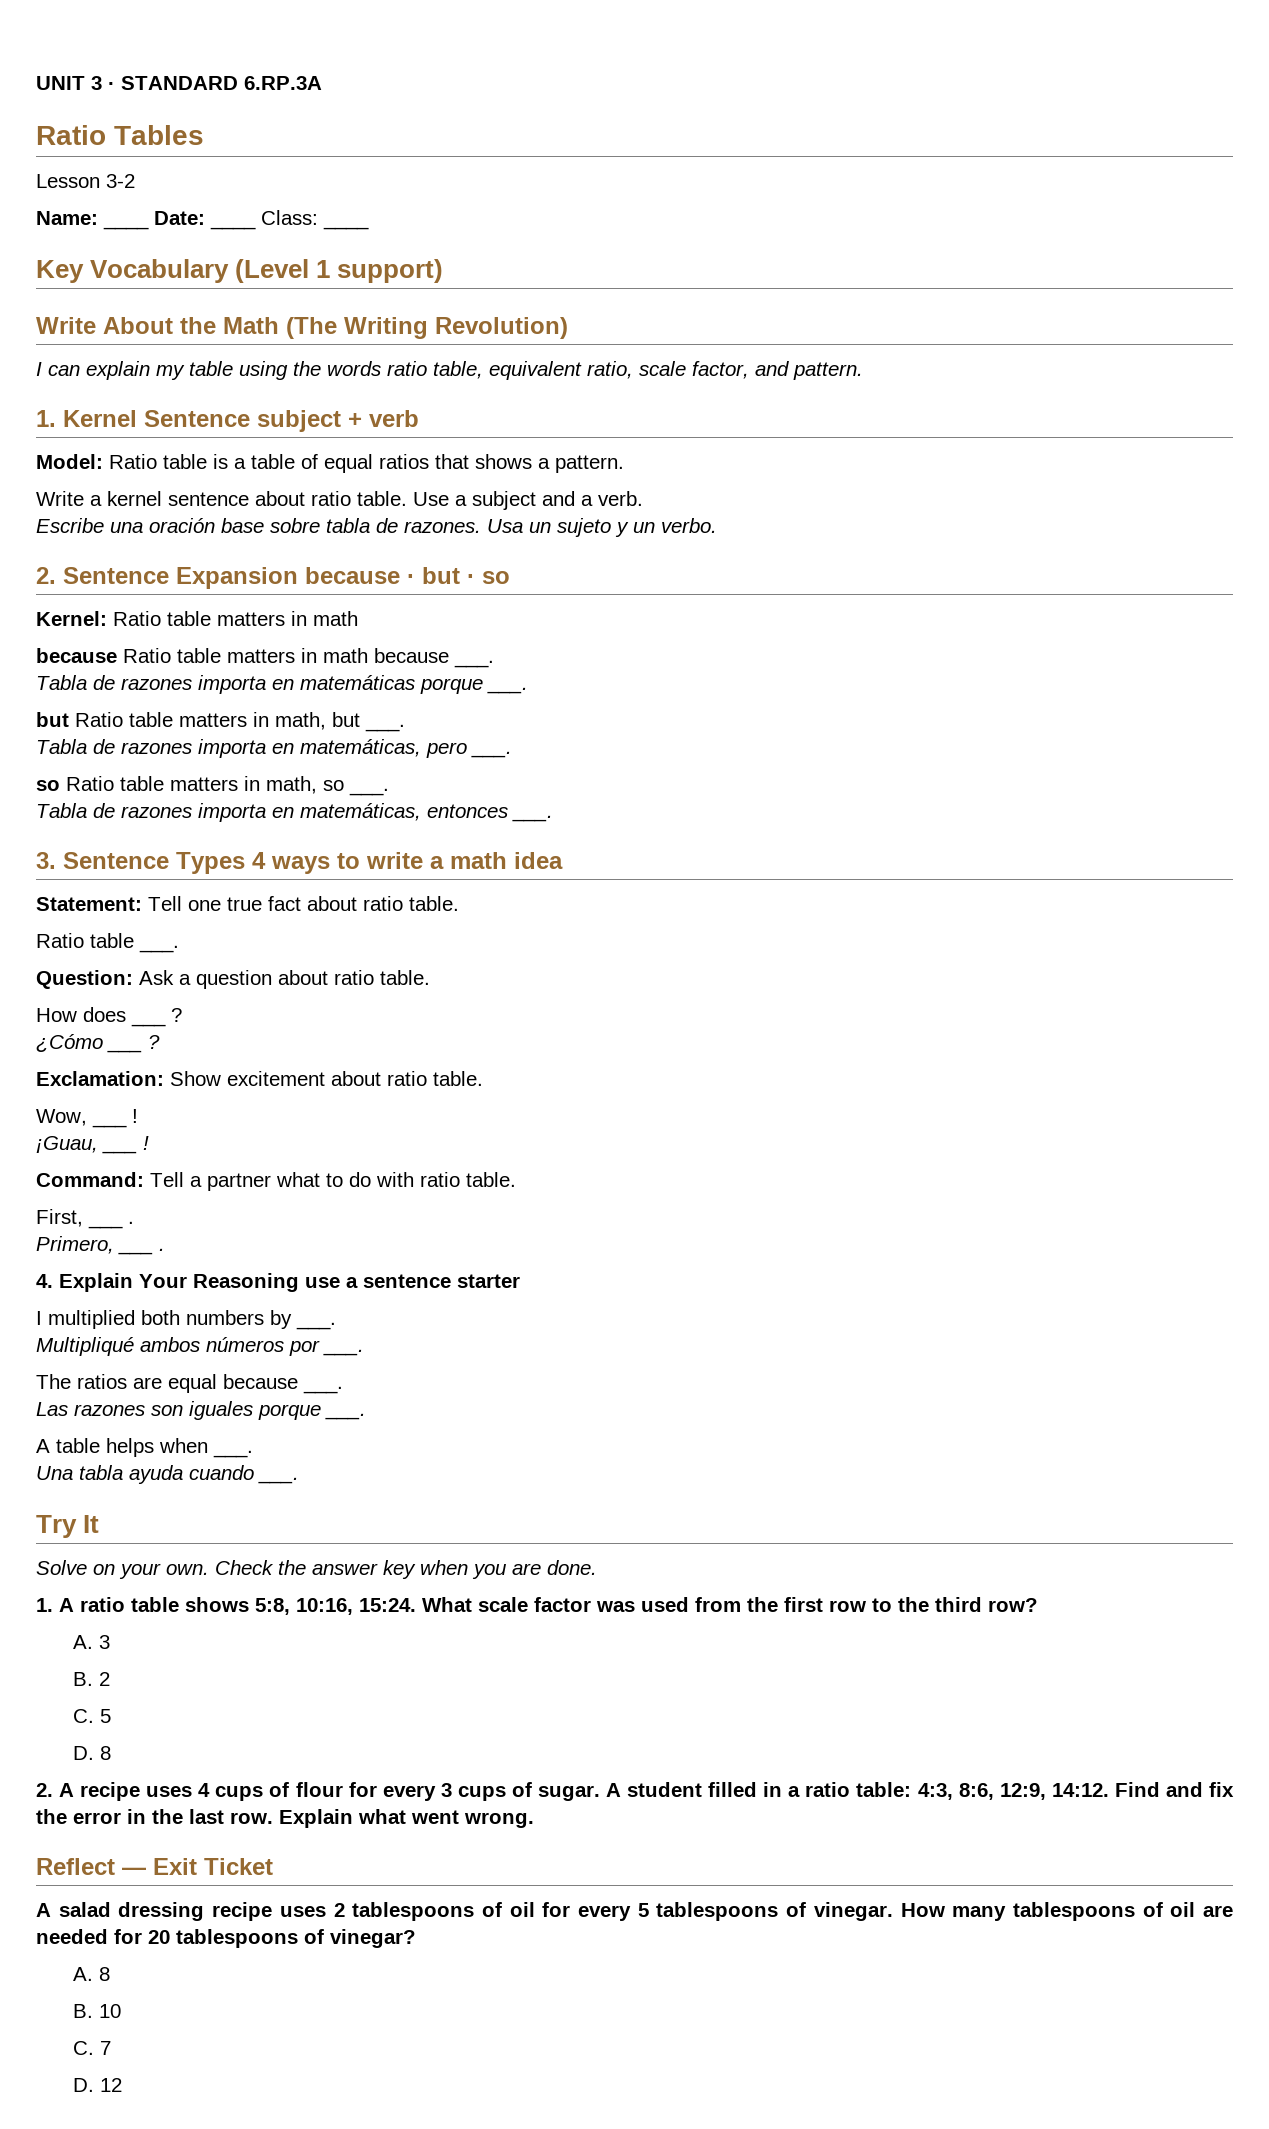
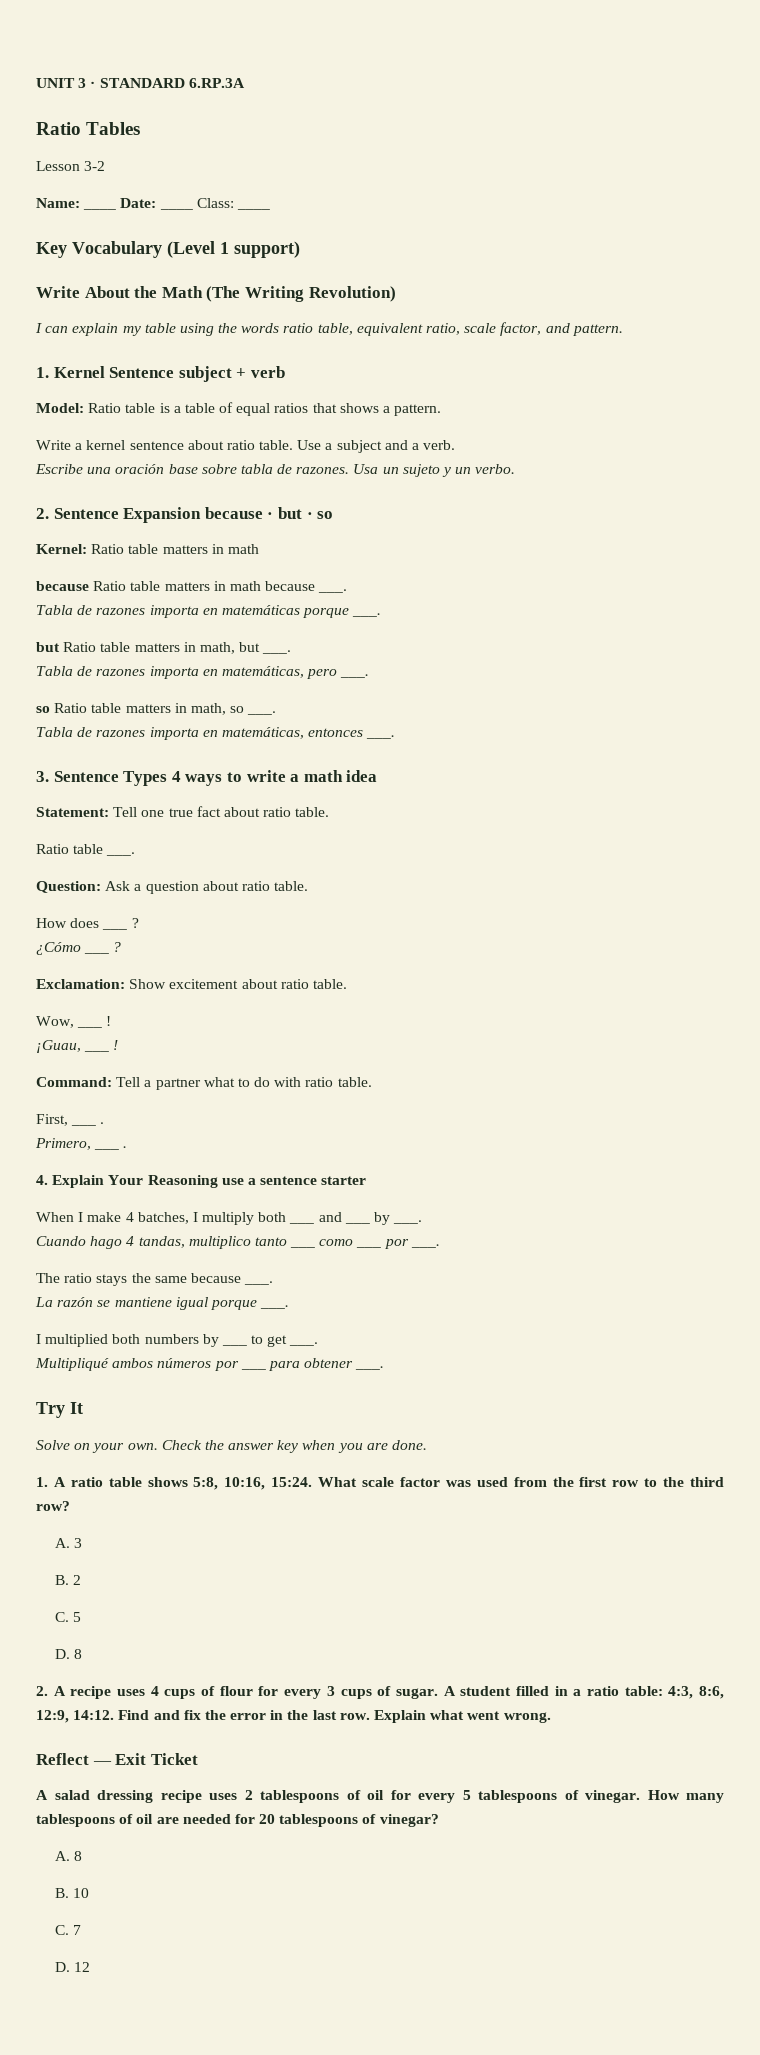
+ When I make 4 batches, I multiply both ___ and ___ by ___.
+ Cuando hago 4 tandas, multiplico tanto ___ como ___ por ___.
+ The ratio stays the same because ___.
+ La razón se mantiene igual porque ___.
- I multiplied both numbers by ___.
+ I multiplied both numbers by ___ to get ___.
- Multipliqué ambos números por ___.
- The ratios are equal because ___.
- Las razones son iguales porque ___.
- A table helps when ___.
- Una tabla ayuda cuando ___.
+ Multipliqué ambos números por ___ para obtener ___.

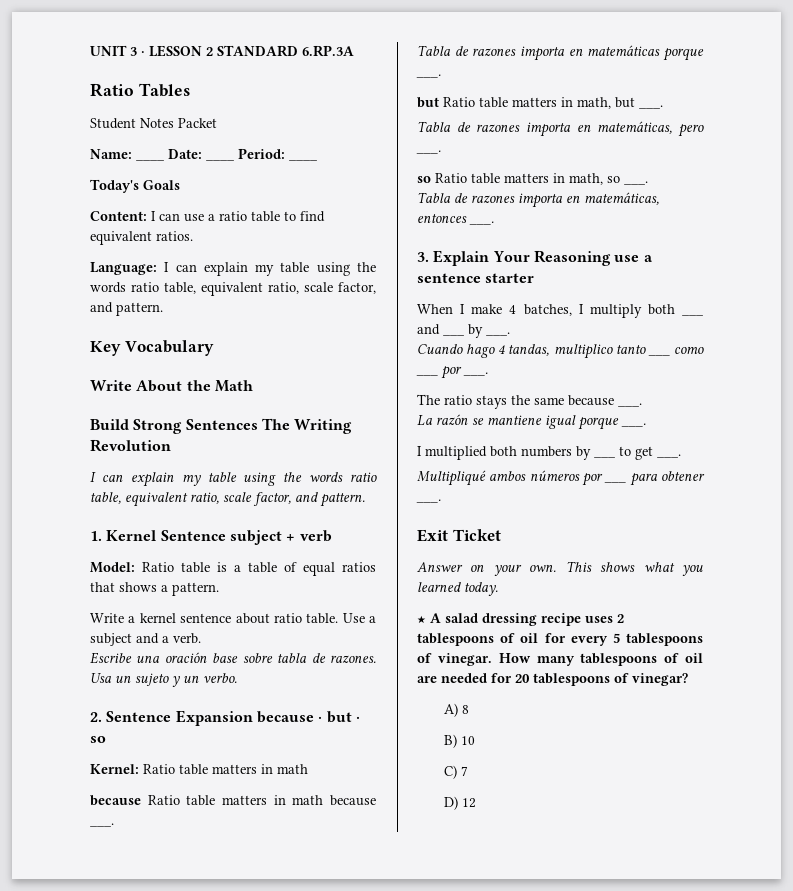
- UNIT 3 · STANDARD 6.RP.3A
+ UNIT 3 · LESSON 2 STANDARD 6.RP.3A
- Lesson 3-2
+ Student Notes Packet
- Name: ____ Date: ____ Class: ____
+ Name: ____ Date: ____ Period: ____
+ Today's Goals
+ Content: I can use a ratio table to find equivalent ratios.
+ Language: I can explain my table using the words ratio table, equivalent ratio, scale factor, and pattern.
- Key Vocabulary (Level 1 support)
+ Key Vocabulary
- Write About the Math (The Writing Revolution)
+ Write About the Math
+ Build Strong Sentences The Writing Revolution
- 3. Sentence Types 4 ways to write a math idea
- Statement: Tell one true fact about ratio table.
- Ratio table ___.
- Question: Ask a question about ratio table.
- How does ___ ?
- ¿Cómo ___ ?
- Exclamation: Show excitement about ratio table.
- Wow, ___ !
- ¡Guau, ___ !
- Command: Tell a partner what to do with ratio table.
- First, ___ .
- Primero, ___ .
- 4. Explain Your Reasoning use a sentence starter
+ 3. Explain Your Reasoning use a sentence starter
- Try It
- Solve on your own. Check the answer key when you are done.
- 1. A ratio table shows 5:8, 10:16, 15:24. What scale factor was used from the first row to the third row?
- A. 3
- B. 2
- C. 5
- D. 8
- 2. A recipe uses 4 cups of flour for every 3 cups of sugar. A student filled in a ratio table: 4:3, 8:6, 12:9, 14:12. Find and fix the error in the last row. Explain what went wrong.
- Reflect — Exit Ticket
- A salad dressing recipe uses 2 tablespoons of oil for every 5 tablespoons of vinegar.
+ Exit Ticket
+ Answer on your own. This shows what you learned today.
+ ★ A salad dressing recipe uses 2 tablespoons of oil for every 5 tablespoons of vinegar.
- A. 8
- B. 10
+ A) 8
+ B) 10
- C. 7
+ C) 7
- D. 12
+ D) 12

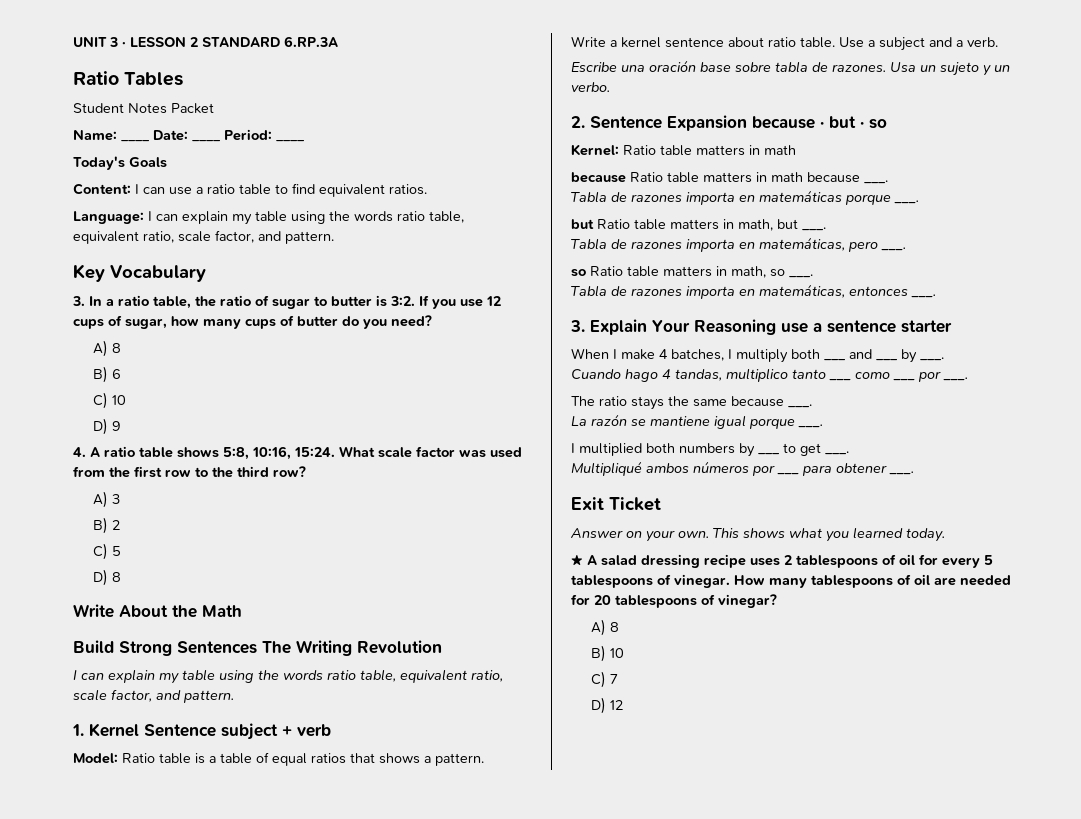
+ 3. In a ratio table, the ratio of sugar to butter is 3:2. If you use 12 cups of sugar, how many cups of butter do you need?
+ A) 8
+ B) 6
+ C) 10
+ D) 9
+ 4. A ratio table shows 5:8, 10:16, 15:24. What scale factor was used from the first row to the third row?
+ A) 3
+ B) 2
+ C) 5
+ D) 8

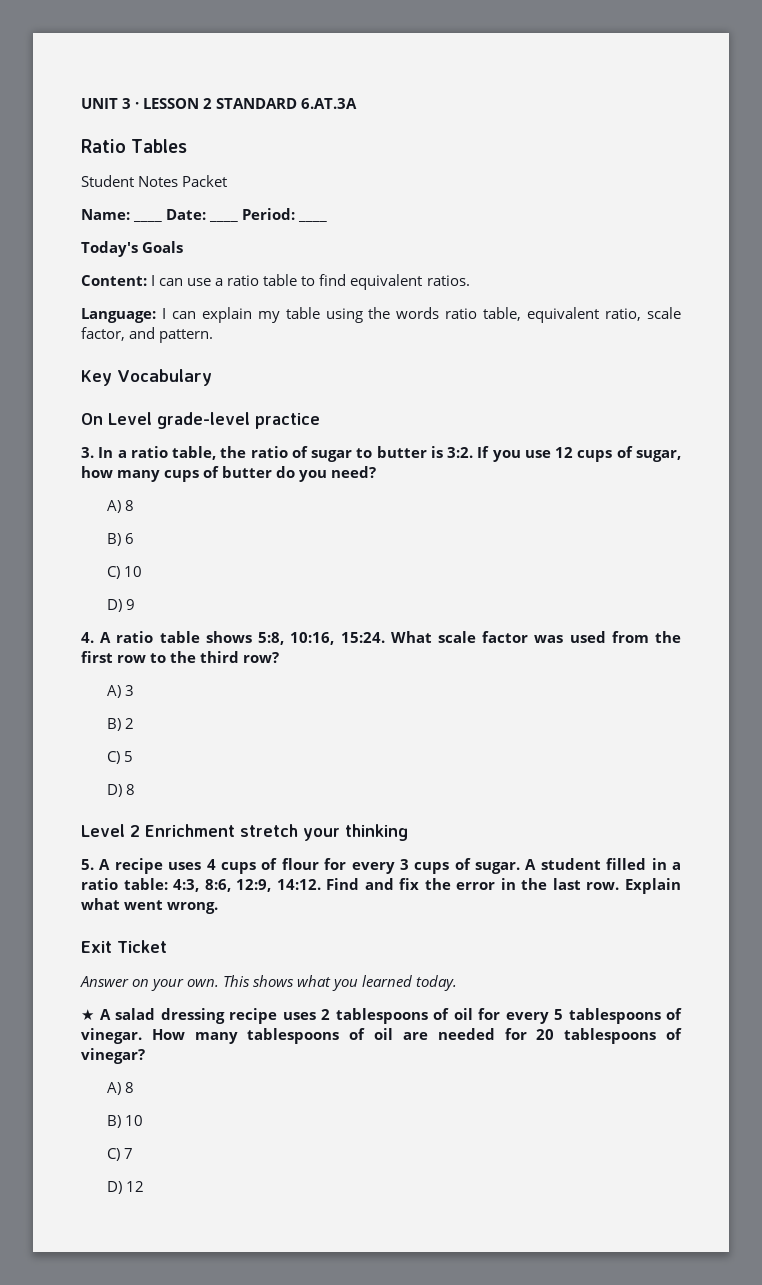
- UNIT 3 · LESSON 2 STANDARD 6.RP.3A
+ UNIT 3 · LESSON 2 STANDARD 6.AT.3A
+ On Level grade-level practice
- Write About the Math
- Build Strong Sentences The Writing Revolution
- I can explain my table using the words ratio table, equivalent ratio, scale factor, and pattern.
- 1. Kernel Sentence subject + verb
- Model: Ratio table is a table of equal ratios that shows a pattern.
- Write a kernel sentence about ratio table. Use a subject and a verb.
- Escribe una oración base sobre tabla de razones. Usa un sujeto y un verbo.
- 2. Sentence Expansion because · but · so
- Kernel: Ratio table matters in math
- because Ratio table matters in math because ___.
- Tabla de razones importa en matemáticas porque ___.
- but Ratio table matters in math, but ___.
- Tabla de razones importa en matemáticas, pero ___.
- so Ratio table matters in math, so ___.
- Tabla de razones importa en matemáticas, entonces ___.
- 3. Explain Your Reasoning use a sentence starter
- When I make 4 batches, I multiply both ___ and ___ by ___.
- Cuando hago 4 tandas, multiplico tanto ___ como ___ por ___.
- The ratio stays the same because ___.
- La razón se mantiene igual porque ___.
- I multiplied both numbers by ___ to get ___.
- Multipliqué ambos números por ___ para obtener ___.
+ Level 2 Enrichment stretch your thinking
+ 5. A recipe uses 4 cups of flour for every 3 cups of sugar. A student filled in a ratio table: 4:3, 8:6, 12:9, 14:12. Find and fix the error in the last row. Explain what went wrong.

